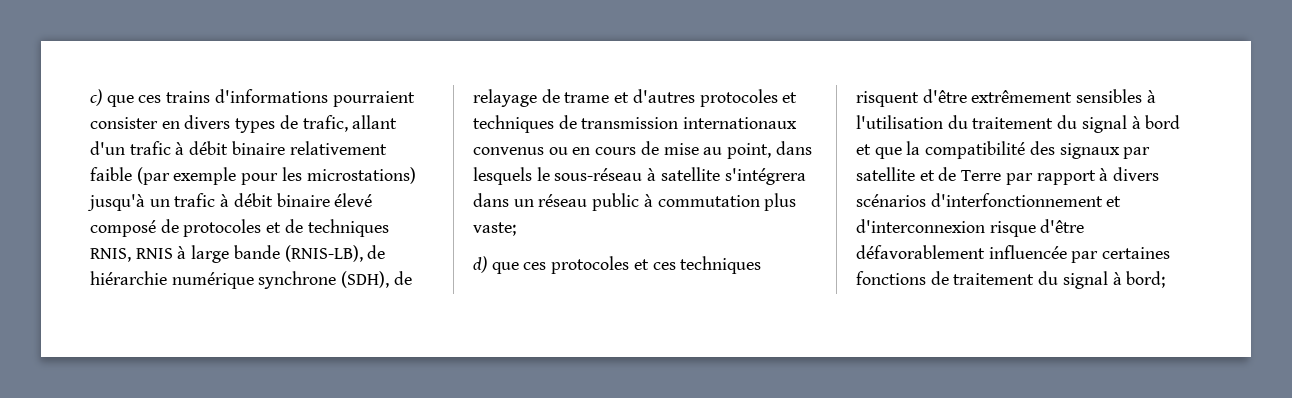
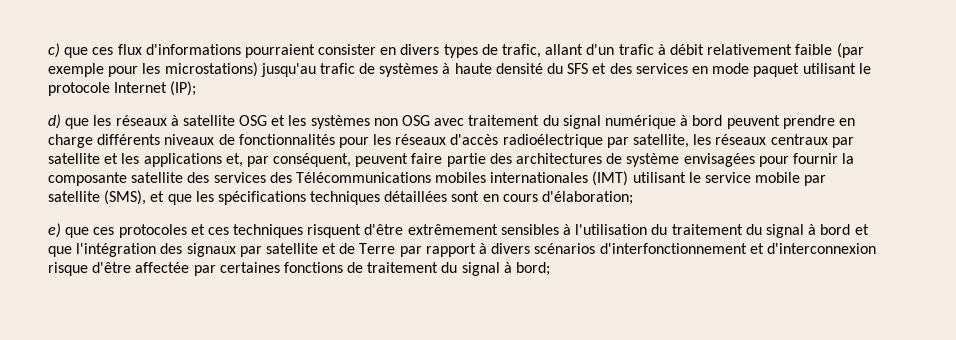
- c) que ces trains d'informations pourraient consister en divers types de trafic, allant d'un trafic à débit binaire relativement faible (par exemple pour les microstations) jusqu'à un trafic à débit binaire élevé composé de protocoles et de techniques RNIS, RNIS à large bande (RNIS-LB), de hiérarchie numérique synchrone (SDH), de relayage de trame et d'autres protocoles et techniques de transmission internationaux convenus ou en cours de mise au point, dans lesquels le sous-réseau à satellite s'intégrera dans un réseau public à commutation plus vaste;
- d) que ces protocoles et ces techniques risquent d'être extrêmement sensibles à l'utilisation du traitement du signal à bord et que la compatibilité des signaux par satellite et de Terre par rapport à divers scénarios d'interfonctionnement et d'interconnexion risque d'être défavorablement influencée par certaines fonctions de traitement du signal à bord;
+ c) que ces flux d'informations pourraient consister en divers types de trafic, allant d'un trafic à débit relativement faible (par exemple pour les microstations) jusqu'au trafic de systèmes à haute densité du SFS et des services en mode paquet utilisant le protocole Internet (IP);
+ d) que les réseaux à satellite OSG et les systèmes non OSG avec traitement du signal numérique à bord peuvent prendre en charge différents niveaux de fonctionnalités pour les réseaux d'accès radioélectrique par satellite, les réseaux centraux par satellite et les applications et, par conséquent, peuvent faire partie des architectures de système envisagées pour fournir la composante satellite des services des Télécommunications mobiles internationales (IMT) utilisant le service mobile par satellite (SMS), et que les spécifications techniques détaillées sont en cours d'élaboration;
+ e) que ces protocoles et ces techniques risquent d'être extrêmement sensibles à l'utilisation du traitement du signal à bord et que l'intégration des signaux par satellite et de Terre par rapport à divers scénarios d'interfonctionnement et d'interconnexion risque d'être affectée par certaines fonctions de traitement du signal à bord;

